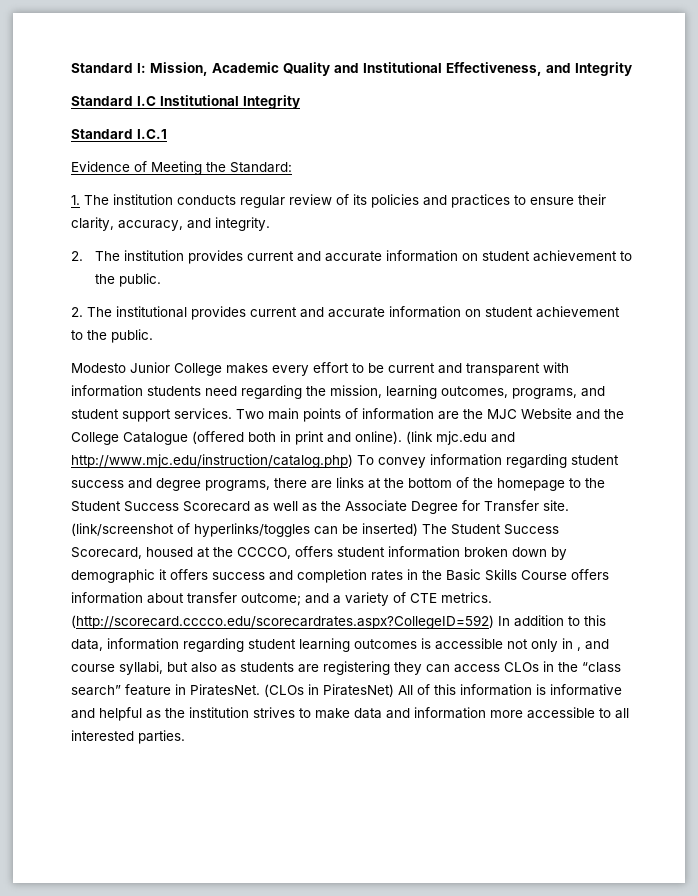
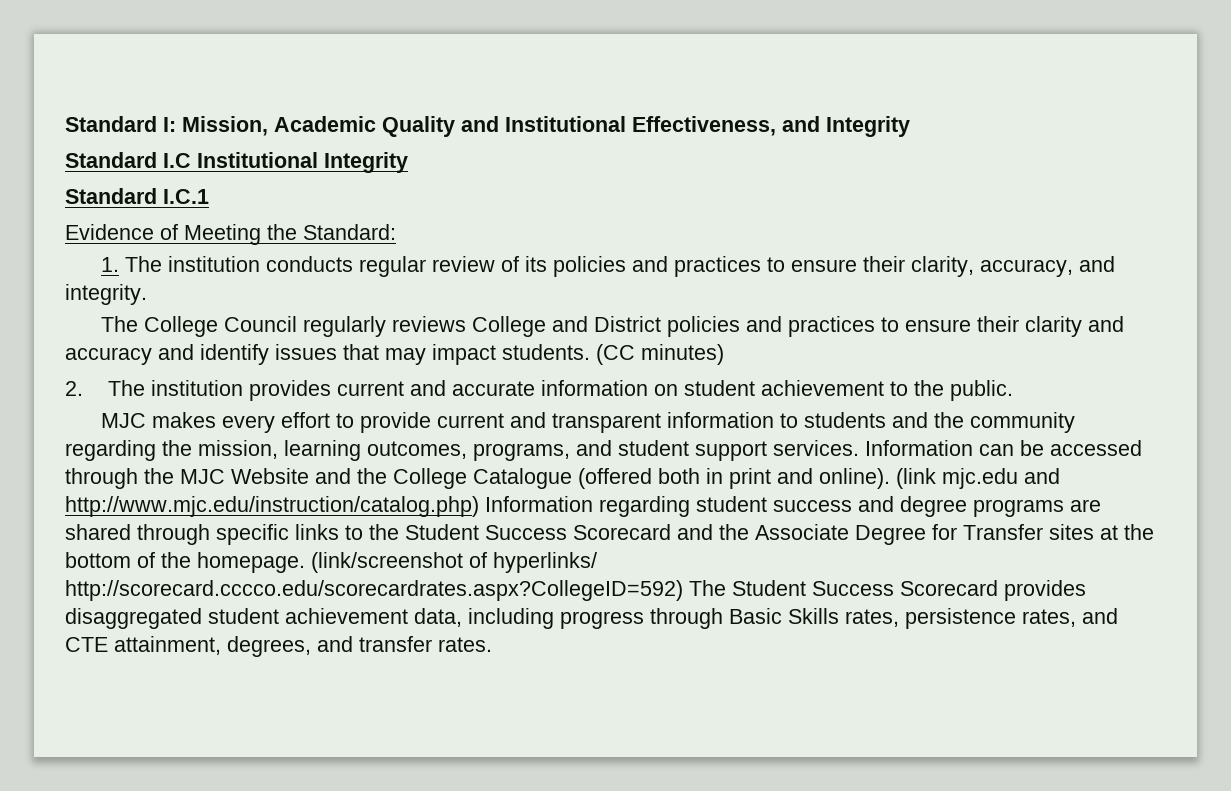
+ The College Council regularly reviews College and District policies and practices to ensure their clarity and accuracy and identify issues that may impact students. (CC minutes)
- 2. The institutional provides current and accurate information on student achievement to the public.
- Modesto Junior College makes every effort to be current and transparent with information students need regarding the mission, learning outcomes, programs, and student support services.
+ MJC makes every effort to provide current and transparent information to students and the community regarding the mission, learning outcomes, programs, and student support services.
- Two main points of information are the MJC Website and the College Catalogue (offered both in print and online).
+ Information can be accessed through the MJC Website and the College Catalogue (offered both in print and online).
- (link mjc.edu and http://www.mjc.edu/instruction/catalog.php) To convey information regarding student success and degree programs, there are links at the bottom of the homepage to the Student Success Scorecard as well as the Associate Degree for Transfer site. (link/screenshot of hyperlinks/toggles can be inserted) The Student Success Scorecard, housed at the CCCCO, offers student information broken down by demographic it offers success and completion rates in the Basic Skills Course offers information about transfer outcome; and a variety of CTE metrics. (http://scorecard.cccco.edu/scorecardrates.aspx?CollegeID=592) In addition to this data, information regarding student learning outcomes is accessible not only in , and course syllabi, but also as students are registering they can access CLOs in the “class search” feature in PiratesNet. (CLOs in PiratesNet) All of this information is informative and helpful as the institution strives to make data and information more accessible to all interested parties.
+ (link mjc.edu and http://www.mjc.edu/instruction/catalog.php) Information regarding student success and degree programs are shared through specific links to the Student Success Scorecard and the Associate Degree for Transfer sites at the bottom of the homepage. (link/screenshot of hyperlinks/ http://scorecard.cccco.edu/scorecardrates.aspx?CollegeID=592) The Student Success Scorecard provides disaggregated student achievement data, including progress through Basic Skills rates, persistence rates, and CTE attainment, degrees, and transfer rates.

